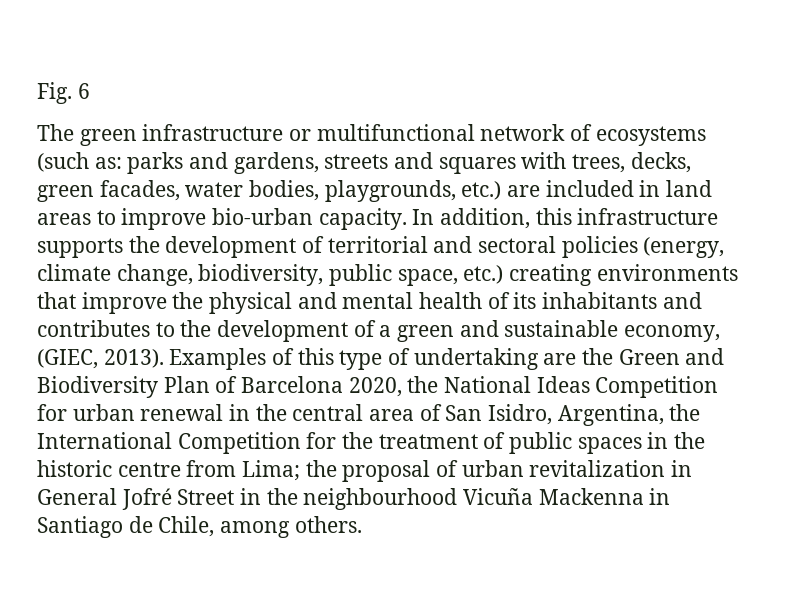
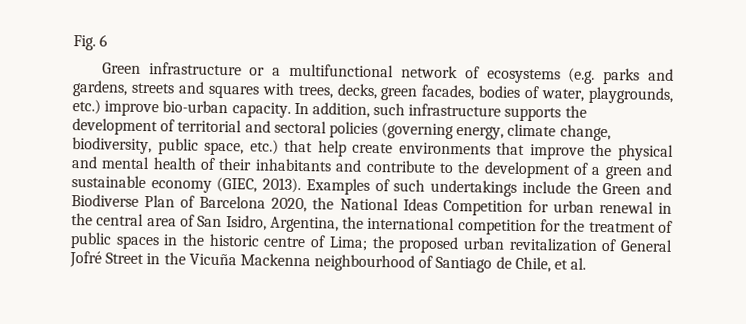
- The green infrastructure or multifunctional network of ecosystems (such as: parks and gardens, streets and squares with trees, decks, green facades, water bodies, playgrounds, etc.) are included in land areas to improve bio-urban capacity.
+ Green infrastructure or a multifunctional network of ecosystems (e.g. parks and gardens, streets and squares with trees, decks, green facades, bodies of water, playgrounds, etc.) improve bio-urban capacity.
- In addition, this infrastructure supports the development of territorial and sectoral policies (energy, climate change, biodiversity, public space, etc.) creating environments that improve the physical and mental health of its inhabitants and contributes to the development of a green and sustainable economy, (GIEC, 2013).
+ In addition, such infrastructure supports the development of territorial and sectoral policies (governing energy, climate change, biodiversity, public space, etc.) that help create environments that improve the physical and mental health of their inhabitants and contribute to the development of a green and sustainable economy (GIEC, 2013).
- Examples of this type of undertaking are the Green and Biodiversity Plan of Barcelona 2020, the National Ideas Competition for urban renewal in the central area of San Isidro, Argentina, the International Competition for the treatment of public spaces in the historic centre from Lima; the proposal of urban revitalization in General Jofré Street in the neighbourhood Vicuña Mackenna in Santiago de Chile, among others.
+ Examples of such undertakings include the Green and Biodiverse Plan of Barcelona 2020, the National Ideas Competition for urban renewal in the central area of San Isidro, Argentina, the international competition for the treatment of public spaces in the historic centre of Lima; the proposed urban revitalization of General Jofré Street in the Vicuña Mackenna neighbourhood of Santiago de Chile, et al.

